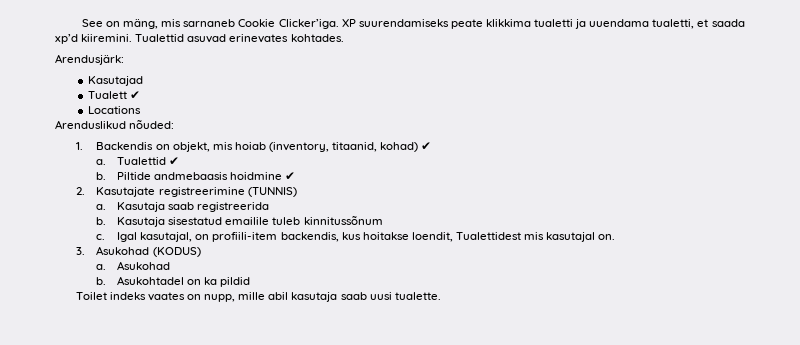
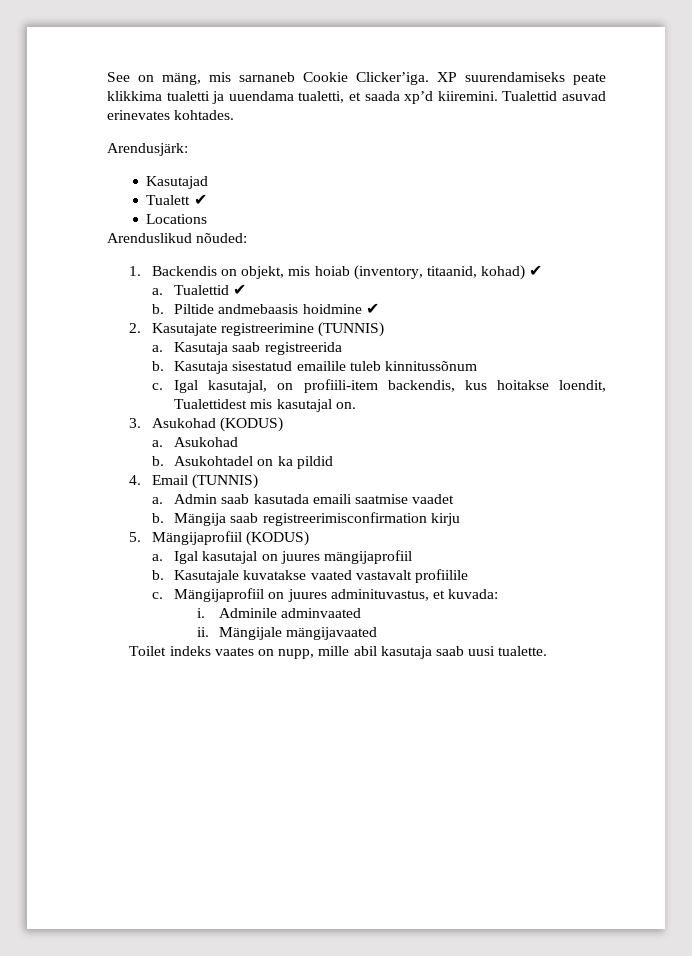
+ 4. Email (TUNNIS)
+ a. Admin saab kasutada emaili saatmise vaadet
+ b. Mängija saab registreerimisconfirmation kirju
+ 5. Mängijaprofiil (KODUS)
+ a. Igal kasutajal on juures mängijaprofiil
+ b. Kasutajale kuvatakse vaated vastavalt profiilile
+ c. Mängijaprofiil on juures adminituvastus, et kuvada:
+ i. Adminile adminvaated
+ ii. Mängijale mängijavaated

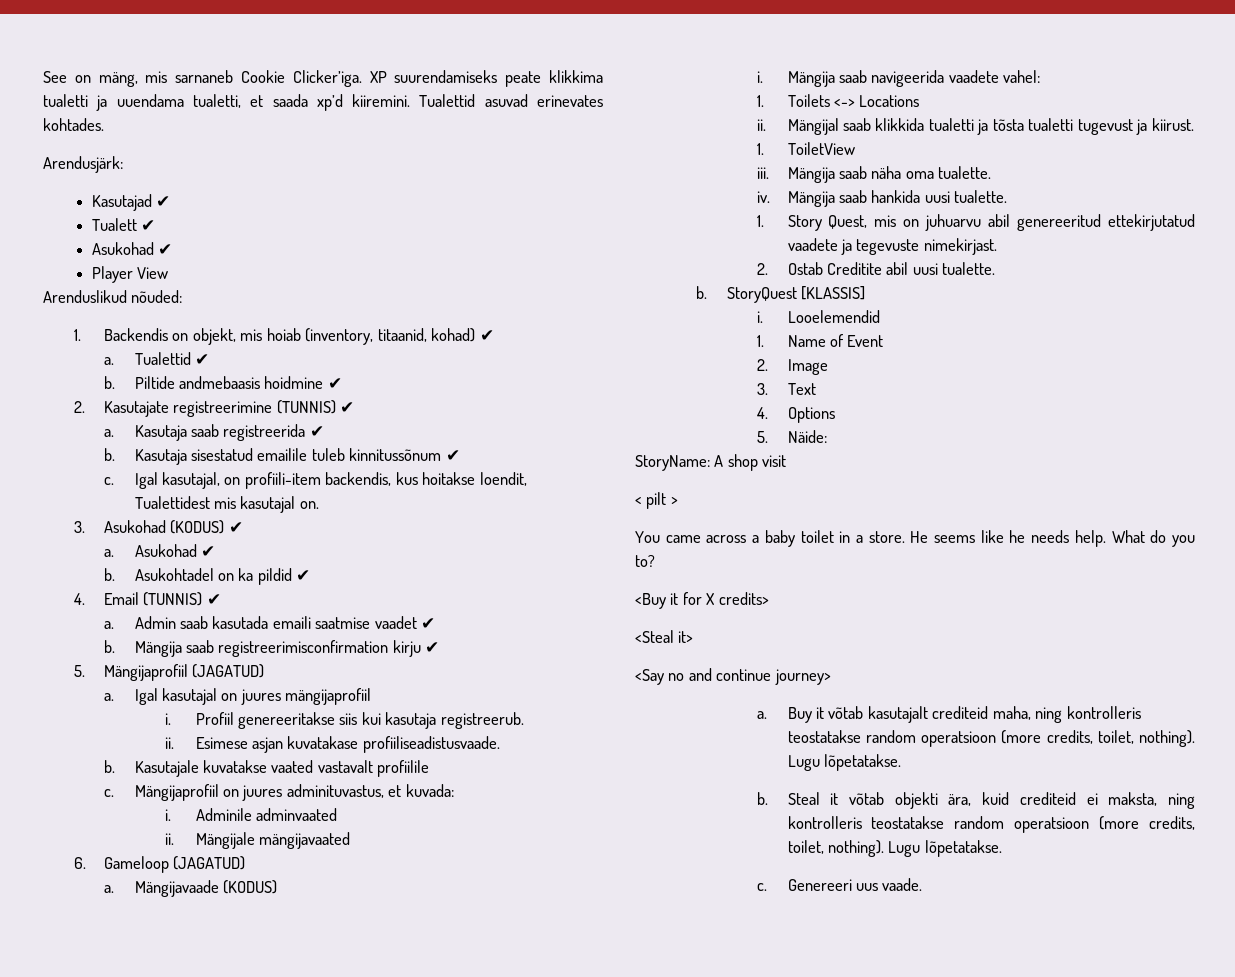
- Kasutajad
+ Kasutajad ✔
  Tualett ✔
- Locations
+ Asukohad ✔
+ Player View
- 2. Kasutajate registreerimine (TUNNIS)
+ 2. Kasutajate registreerimine (TUNNIS) ✔
- Kasutaja saab registreerida
+ Kasutaja saab registreerida ✔
- Kasutaja sisestatud emailile tuleb kinnitussõnum
+ Kasutaja sisestatud emailile tuleb kinnitussõnum ✔
- 3. Asukohad (KODUS)
+ 3. Asukohad (KODUS) ✔
- a. Asukohad
+ a. Asukohad ✔
- Asukohtadel on ka pildid
+ Asukohtadel on ka pildid ✔
- 4. Email (TUNNIS)
+ 4. Email (TUNNIS) ✔
- Admin saab kasutada emaili saatmise vaadet
+ Admin saab kasutada emaili saatmise vaadet ✔
- Mängija saab registreerimisconfirmation kirju
+ Mängija saab registreerimisconfirmation kirju ✔
- 5. Mängijaprofiil (KODUS)
+ 5. Mängijaprofiil (JAGATUD)
+ i. Profiil genereeritakse siis kui kasutaja registreerub.
+ ii. Esimese asjan kuvatakase profiiliseadistusvaade.
- Toilet indeks vaates on nupp, mille abil kasutaja saab uusi tualette.
+ 6. Gameloop (JAGATUD)
+ a. Mängijavaade (KODUS)
+ i. Mängija saab navigeerida vaadete vahel:
+ 1. Toilets <-> Locations
+ ii. Mängijal saab klikkida tualetti ja tõsta tualetti tugevust ja kiirust.
+ 1. ToiletView
+ iii. Mängija saab näha oma tualette.
+ iv. Mängija saab hankida uusi tualette.
+ 1. Story Quest, mis on juhuarvu abil genereeritud ettekirjutatud vaadete ja tegevuste nimekirjast.
+ 2. Ostab Creditite abil uusi tualette.
+ b. StoryQuest [KLASSIS]
+ i. Looelemendid
+ 1. Name of Event
+ 2. Image
+ 3. Text
+ 4. Options
+ 5. Näide:
+ StoryName: A shop visit
+ < pilt >
+ You came across a baby toilet in a store. He seems like he needs help. What do you to?
+ <Buy it for X credits>
+ <Steal it>
+ <Say no and continue journey>
+ a. Buy it võtab kasutajalt crediteid maha, ning kontrolleris teostatakse random operatsioon (more credits, toilet, nothing). Lugu lõpetatakse.
+ b. Steal it võtab objekti ära, kuid crediteid ei maksta, ning kontrolleris teostatakse random operatsioon (more credits, toilet, nothing). Lugu lõpetatakse.
+ c. Genereeri uus vaade.

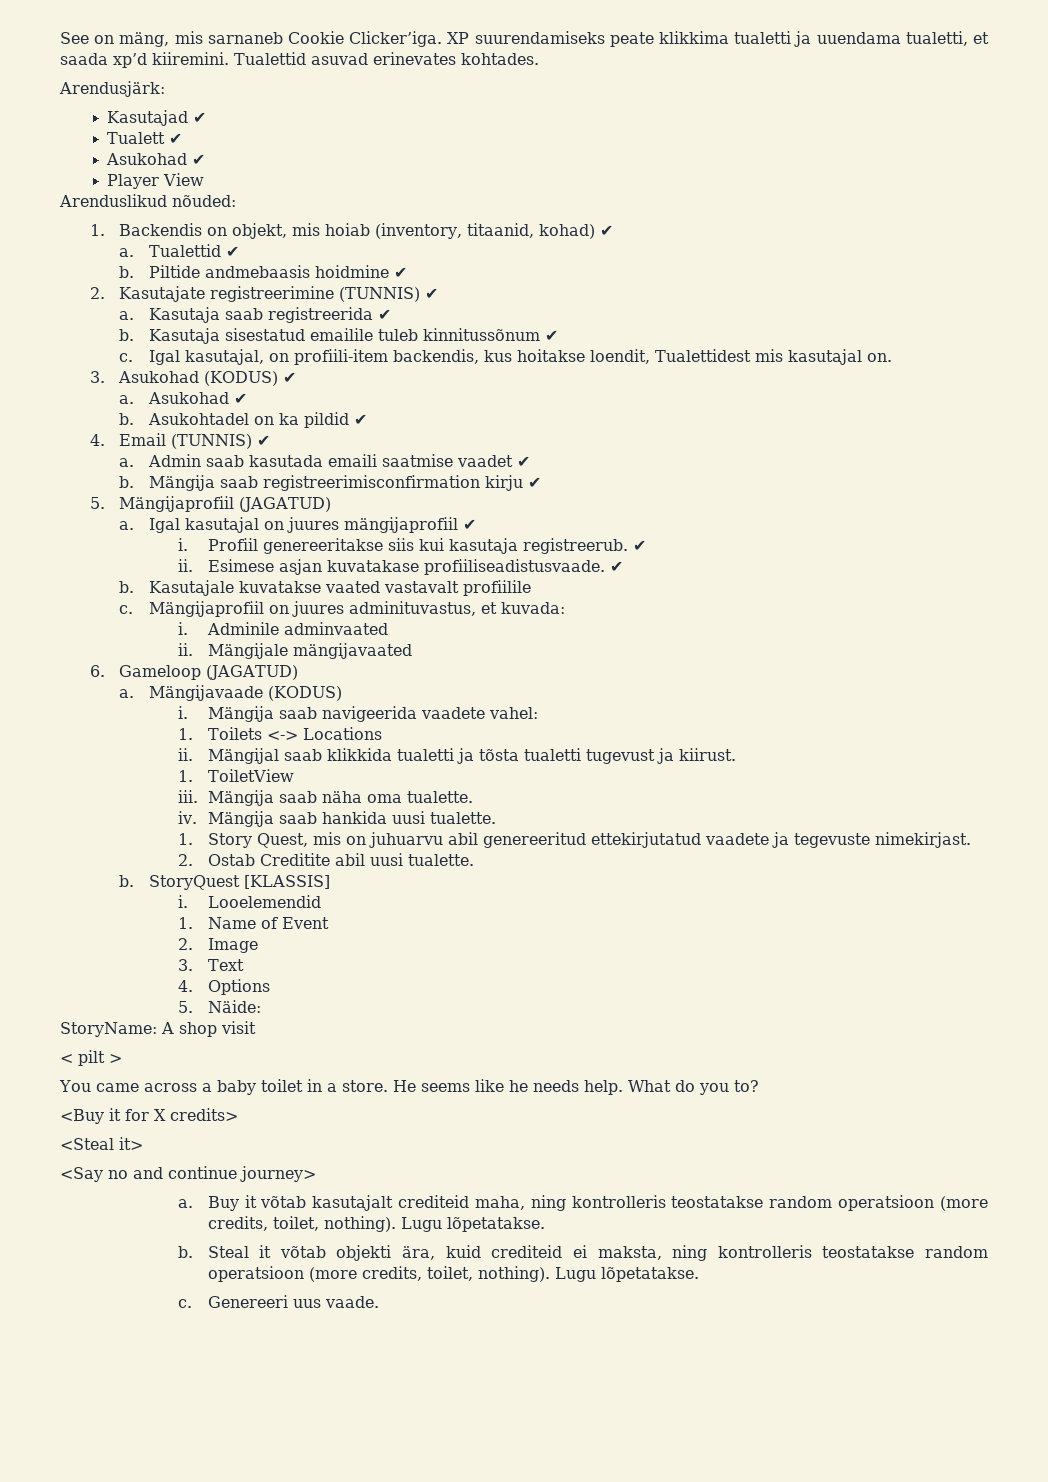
- Igal kasutajal on juures mängijaprofiil
+ Igal kasutajal on juures mängijaprofiil ✔
- Profiil genereeritakse siis kui kasutaja registreerub.
+ Profiil genereeritakse siis kui kasutaja registreerub. ✔
- Esimese asjan kuvatakase profiiliseadistusvaade.
+ Esimese asjan kuvatakase profiiliseadistusvaade. ✔

